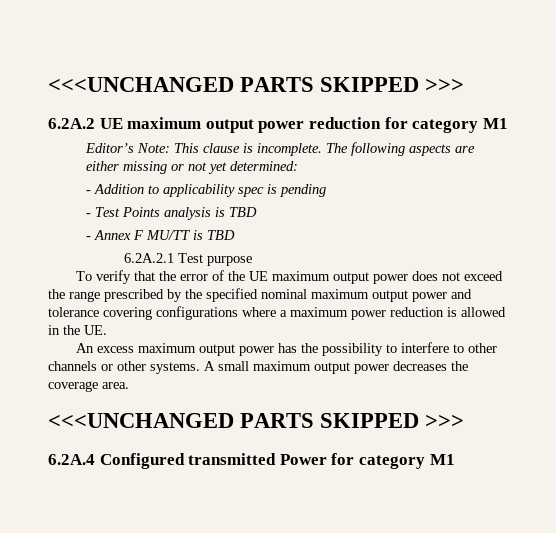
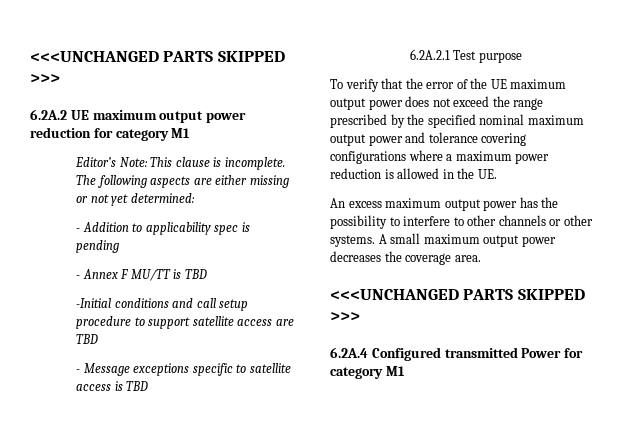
- - Test Points analysis is TBD
  - Annex F MU/TT is TBD
+ -Initial conditions and call setup procedure to support satellite access are TBD
+ - Message exceptions specific to satellite access is TBD

